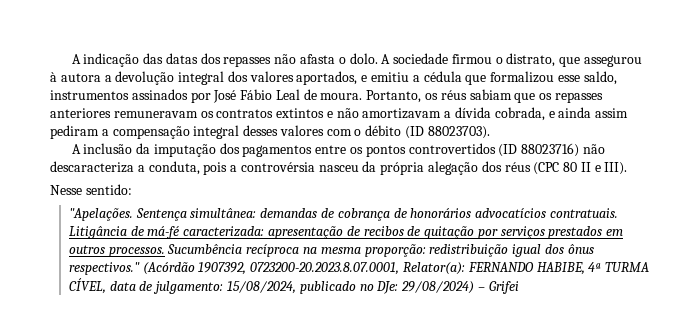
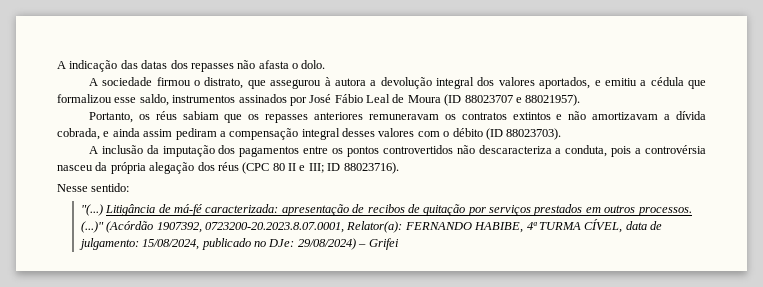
- A indicação das datas dos repasses não afasta o dolo. A sociedade firmou o distrato, que assegurou à autora a devolução integral dos valores aportados, e emitiu a cédula que formalizou esse saldo, instrumentos assinados por José Fábio Leal de moura. Portanto, os réus sabiam que os repasses anteriores remuneravam os contratos extintos e não amortizavam a dívida cobrada, e ainda assim pediram a compensação integral desses valores com o débito (ID 88023703).
+ A indicação das datas dos repasses não afasta o dolo.
+ A sociedade firmou o distrato, que assegurou à autora a devolução integral dos valores aportados, e emitiu a cédula que formalizou esse saldo, instrumentos assinados por José Fábio Leal de Moura (ID 88023707 e 88021957).
+ Portanto, os réus sabiam que os repasses anteriores remuneravam os contratos extintos e não amortizavam a dívida cobrada, e ainda assim pediram a compensação integral desses valores com o débito (ID 88023703).
- A inclusão da imputação dos pagamentos entre os pontos controvertidos (ID 88023716) não descaracteriza a conduta, pois a controvérsia nasceu da própria alegação dos réus (CPC 80 II e III).
+ A inclusão da imputação dos pagamentos entre os pontos controvertidos não descaracteriza a conduta, pois a controvérsia nasceu da própria alegação dos réus (CPC 80 II e III; ID 88023716).
- "Apelações. Sentença simultânea: demandas de cobrança de honorários advocatícios contratuais.
+ "(...)
- Sucumbência recíproca na mesma proporção: redistribuição igual dos ônus respectivos."
+ (...)"

